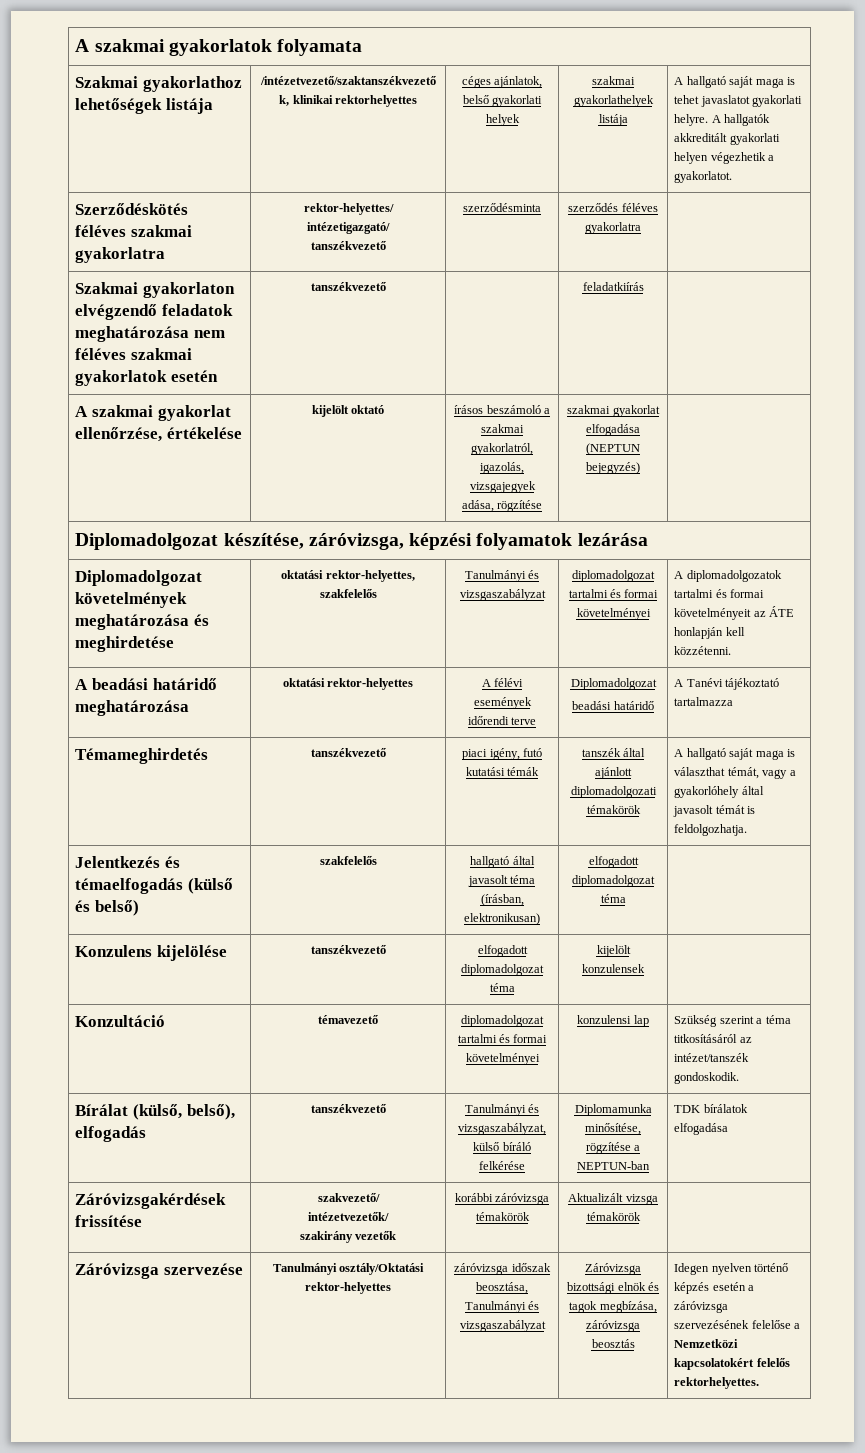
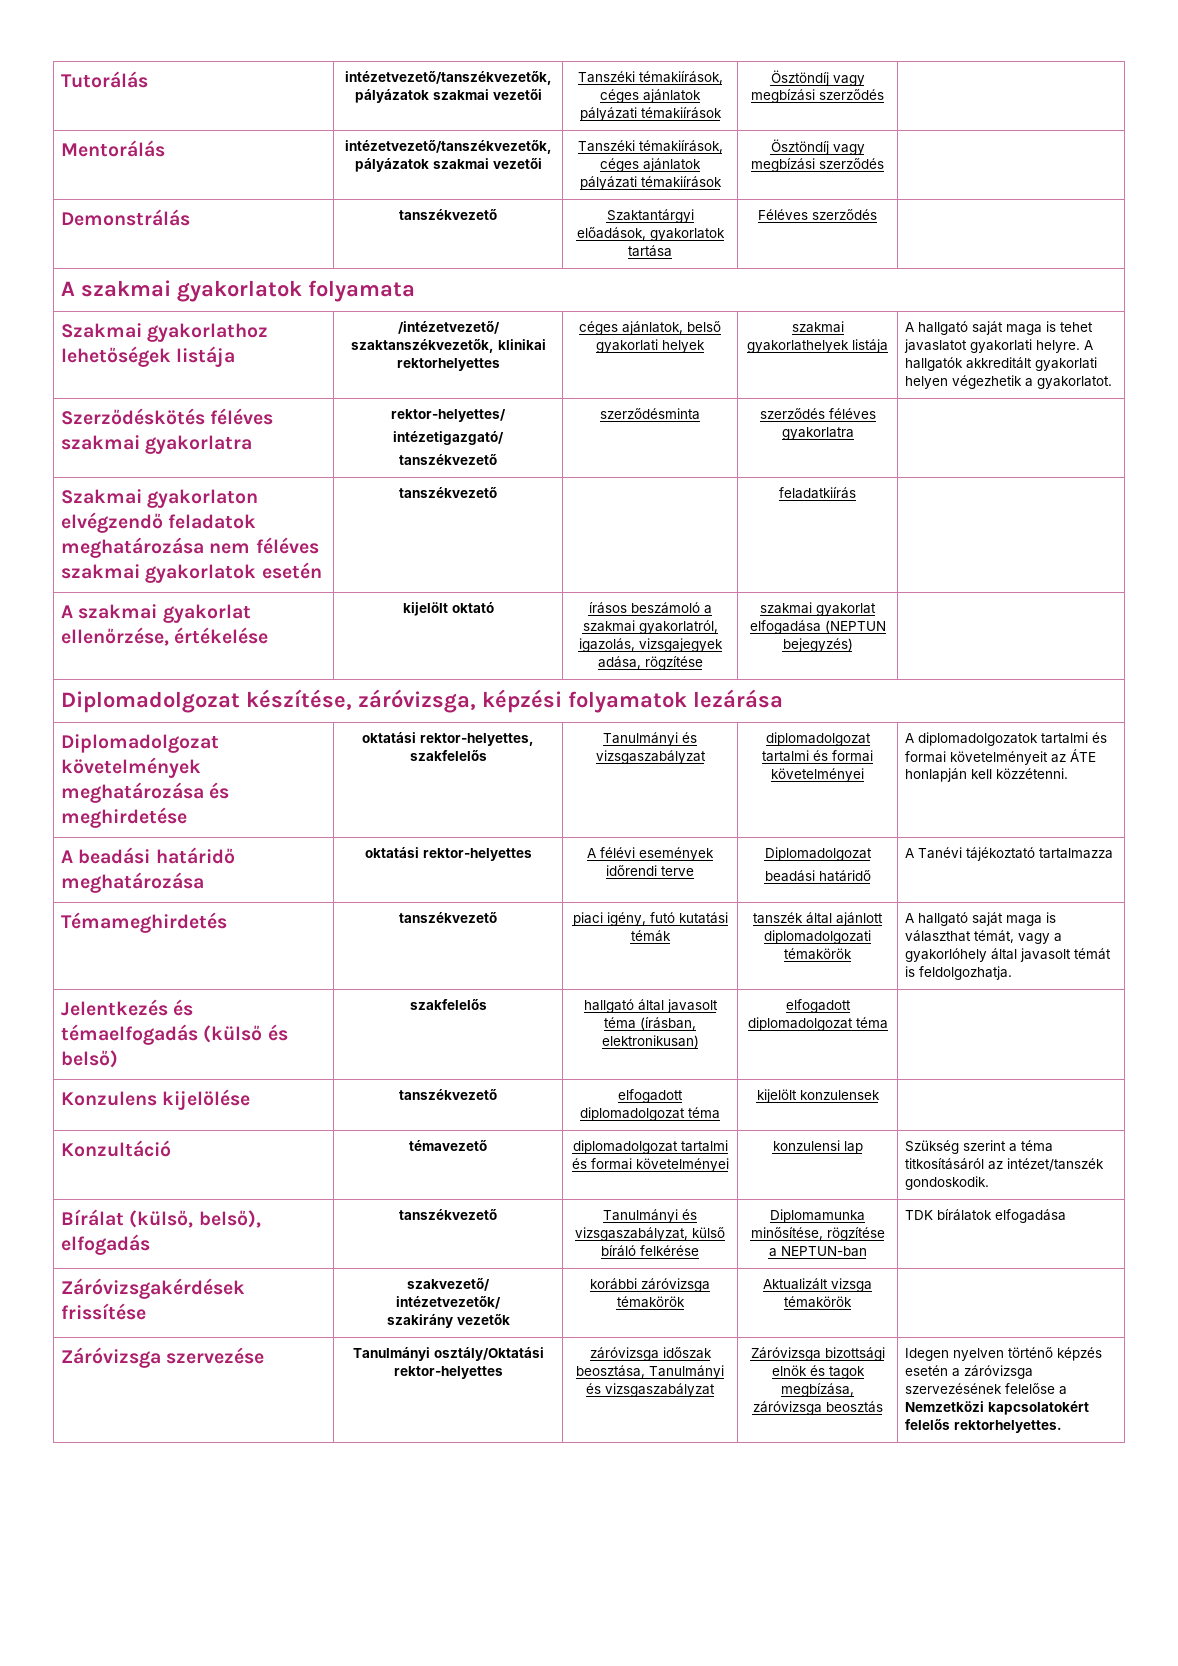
+ Tutorálás | intézetvezető/tanszékvezetők, pályázatok szakmai vezetői | Tanszéki témakiírások, céges ajánlatok pályázati témakiírások | Ösztöndíj vagy megbízási szerződés |
+ Mentorálás | intézetvezető/tanszékvezetők, pályázatok szakmai vezetői | Tanszéki témakiírások, céges ajánlatok pályázati témakiírások | Ösztöndíj vagy megbízási szerződés |
+ Demonstrálás | tanszékvezető | Szaktantárgyi előadások, gyakorlatok tartása | Féléves szerződés |

